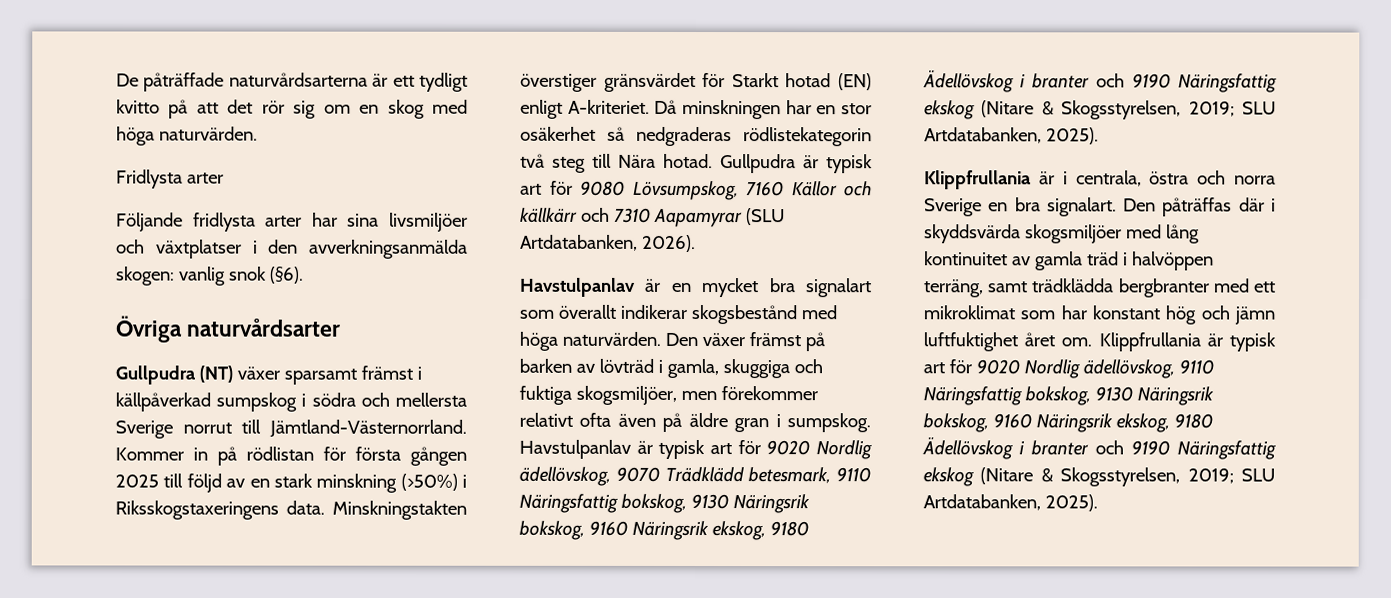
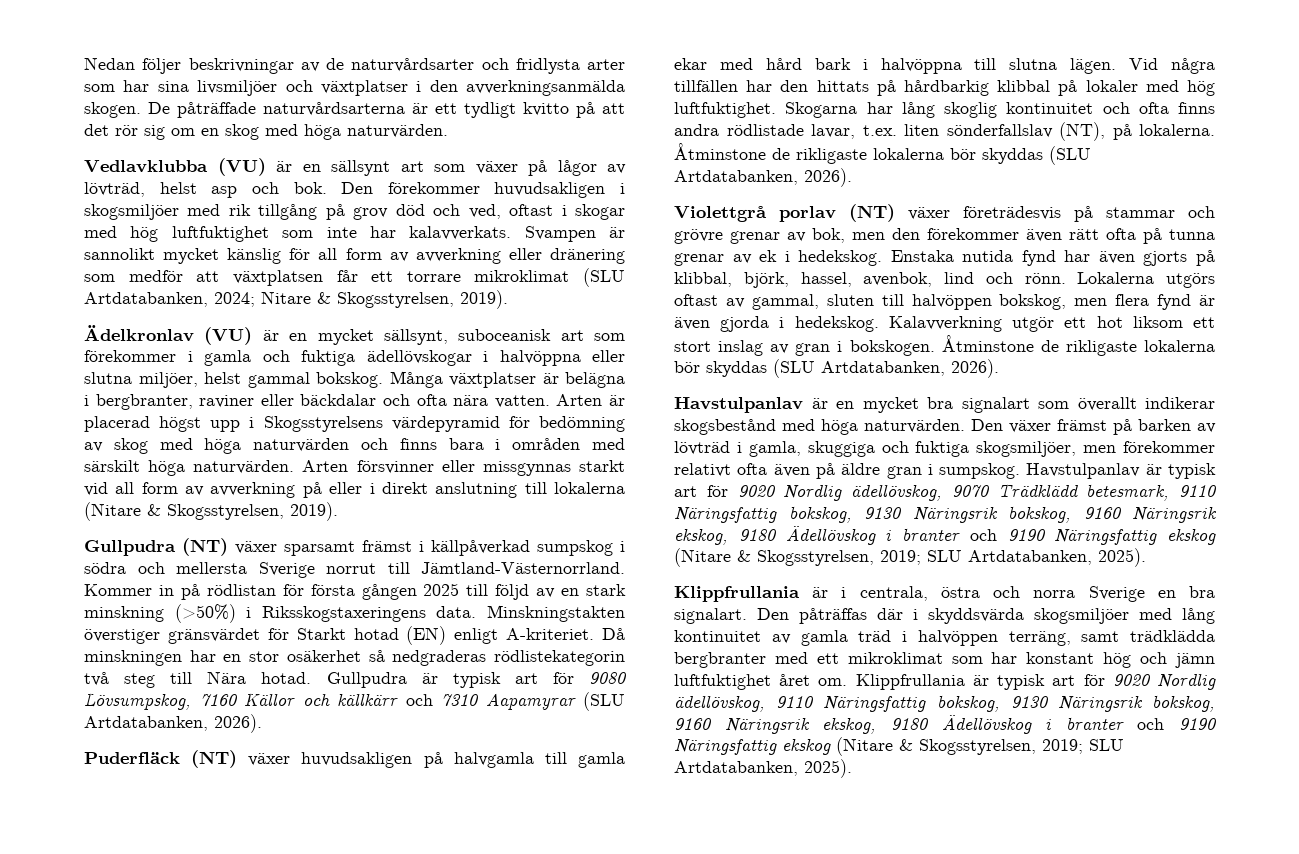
+ Nedan följer beskrivningar av de naturvårdsarter och fridlysta arter som har sina livsmiljöer och växtplatser i den avverkningsanmälda skogen.
- Fridlysta arter
- Följande fridlysta arter har sina livsmiljöer och växtplatser i den avverkningsanmälda skogen: vanlig snok (§6).
- Övriga naturvårdsarter
+ Vedlavklubba (VU) är en sällsynt art som växer på lågor av lövträd, helst asp och bok. Den förekommer huvudsakligen i skogsmiljöer med rik tillgång på grov död och ved, oftast i skogar med hög luftfuktighet som inte har kalavverkats. Svampen är sannolikt mycket känslig för all form av avverkning eller dränering som medför att växtplatsen får ett torrare mikroklimat (SLU Artdatabanken, 2024; Nitare & Skogsstyrelsen, 2019).
+ Ädelkronlav (VU) är en mycket sällsynt, suboceanisk art som förekommer i gamla och fuktiga ädellövskogar i halvöppna eller slutna miljöer, helst gammal bokskog. Många växtplatser är belägna i bergbranter, raviner eller bäckdalar och ofta nära vatten. Arten är placerad högst upp i Skogsstyrelsens värdepyramid för bedömning av skog med höga naturvärden och finns bara i områden med särskilt höga naturvärden. Arten försvinner eller missgynnas starkt vid all form av avverkning på eller i direkt anslutning till lokalerna (Nitare & Skogsstyrelsen, 2019).
+ Puderfläck (NT) växer huvudsakligen på halvgamla till gamla ekar med hård bark i halvöppna till slutna lägen. Vid några tillfällen har den hittats på hårdbarkig klibbal på lokaler med hög luftfuktighet. Skogarna har lång skoglig kontinuitet och ofta finns andra rödlistade lavar, t.ex. liten sönderfallslav (NT), på lokalerna. Åtminstone de rikligaste lokalerna bör skyddas (SLU Artdatabanken, 2026).
+ Violettgrå porlav (NT) växer företrädesvis på stammar och grövre grenar av bok, men den förekommer även rätt ofta på tunna grenar av ek i hedekskog. Enstaka nutida fynd har även gjorts på klibbal, björk, hassel, avenbok, lind och rönn. Lokalerna utgörs oftast av gammal, sluten till halvöppen bokskog, men flera fynd är även gjorda i hedekskog. Kalavverkning utgör ett hot liksom ett stort inslag av gran i bokskogen. Åtminstone de rikligaste lokalerna bör skyddas (SLU Artdatabanken, 2026).

